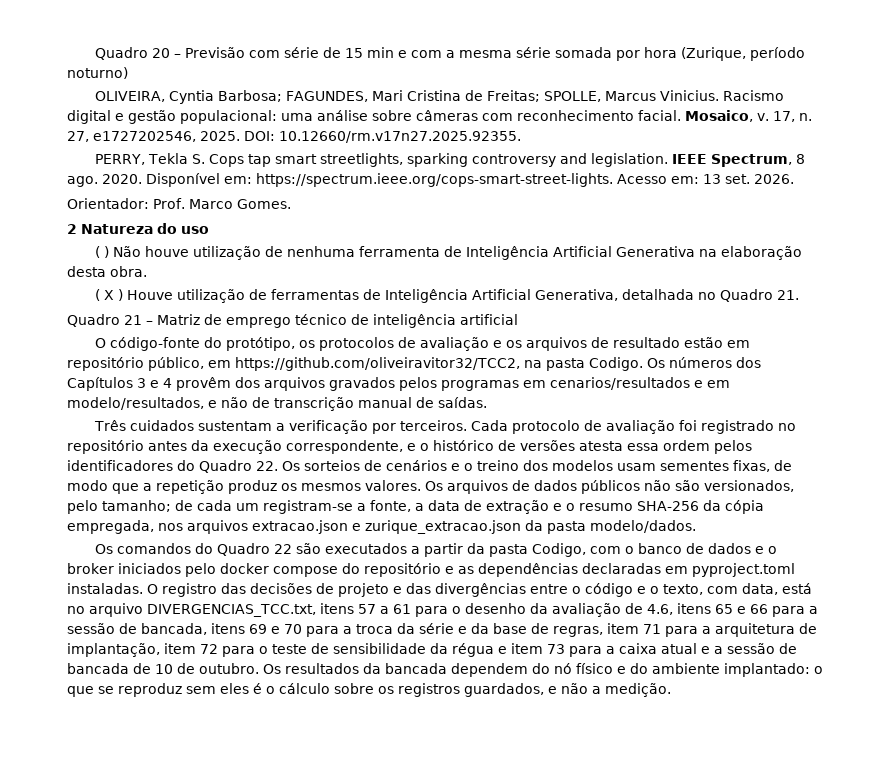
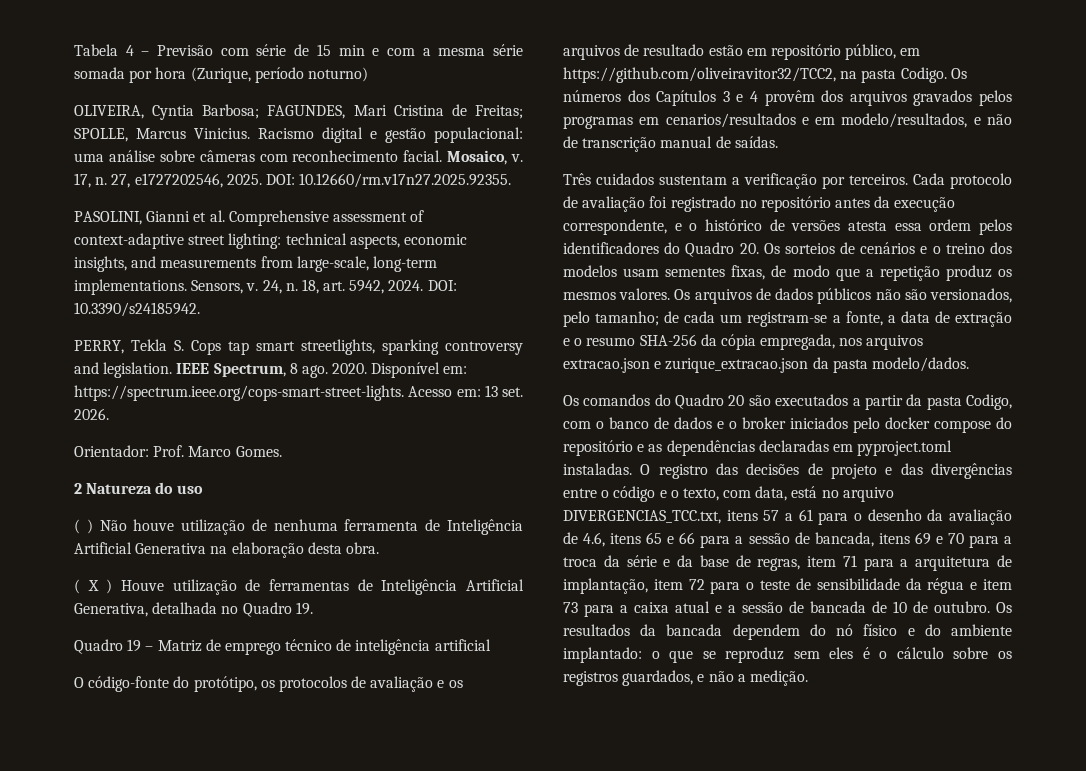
- Quadro 20 – Previsão com série de 15 min e com a mesma série somada por hora (Zurique, período noturno)
+ Tabela 4 – Previsão com série de 15 min e com a mesma série somada por hora (Zurique, período noturno)
+ PASOLINI, Gianni et al. Comprehensive assessment of context-adaptive street lighting: technical aspects, economic insights, and measurements from large-scale, long-term implementations. Sensors, v. 24, n. 18, art. 5942, 2024. DOI: 10.3390/s24185942.
- ( X ) Houve utilização de ferramentas de Inteligência Artificial Generativa, detalhada no Quadro 21.
- Quadro 21 – Matriz de emprego técnico de inteligência artificial
+ ( X ) Houve utilização de ferramentas de Inteligência Artificial Generativa, detalhada no Quadro 19.
+ Quadro 19 – Matriz de emprego técnico de inteligência artificial
- Cada protocolo de avaliação foi registrado no repositório antes da execução correspondente, e o histórico de versões atesta essa ordem pelos identificadores do Quadro 22. Os sorteios de cenários e o treino dos modelos usam sementes fixas, de modo que a repetição produz os mesmos valores.
+ Cada protocolo de avaliação foi registrado no repositório antes da execução correspondente, e o histórico de versões atesta essa ordem pelos identificadores do Quadro 20. Os sorteios de cenários e o treino dos modelos usam sementes fixas, de modo que a repetição produz os mesmos valores.
- Os comandos do Quadro 22 são executados a partir da pasta Codigo, com o banco de dados e o broker iniciados pelo docker compose do repositório e as dependências declaradas em pyproject.toml instaladas.
+ Os comandos do Quadro 20 são executados a partir da pasta Codigo, com o banco de dados e o broker iniciados pelo docker compose do repositório e as dependências declaradas em pyproject.toml instaladas.

